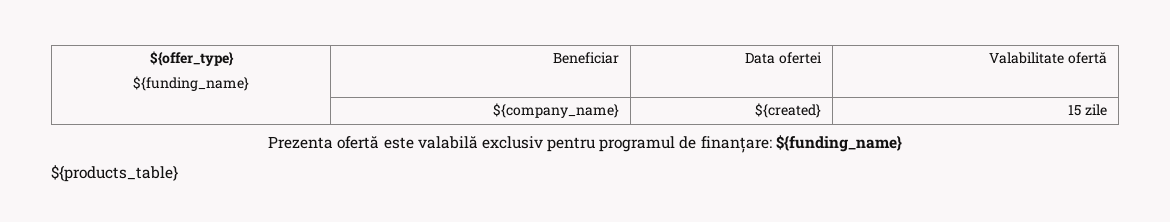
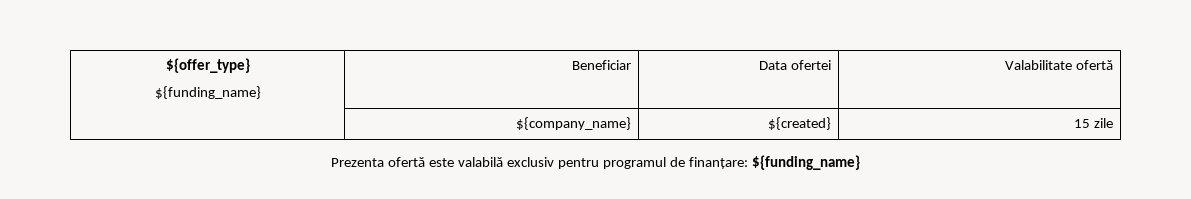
- ${products_table}

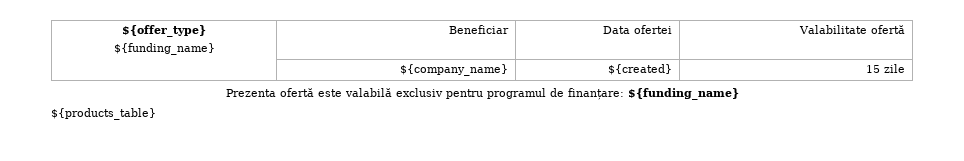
+ ${products_table}

